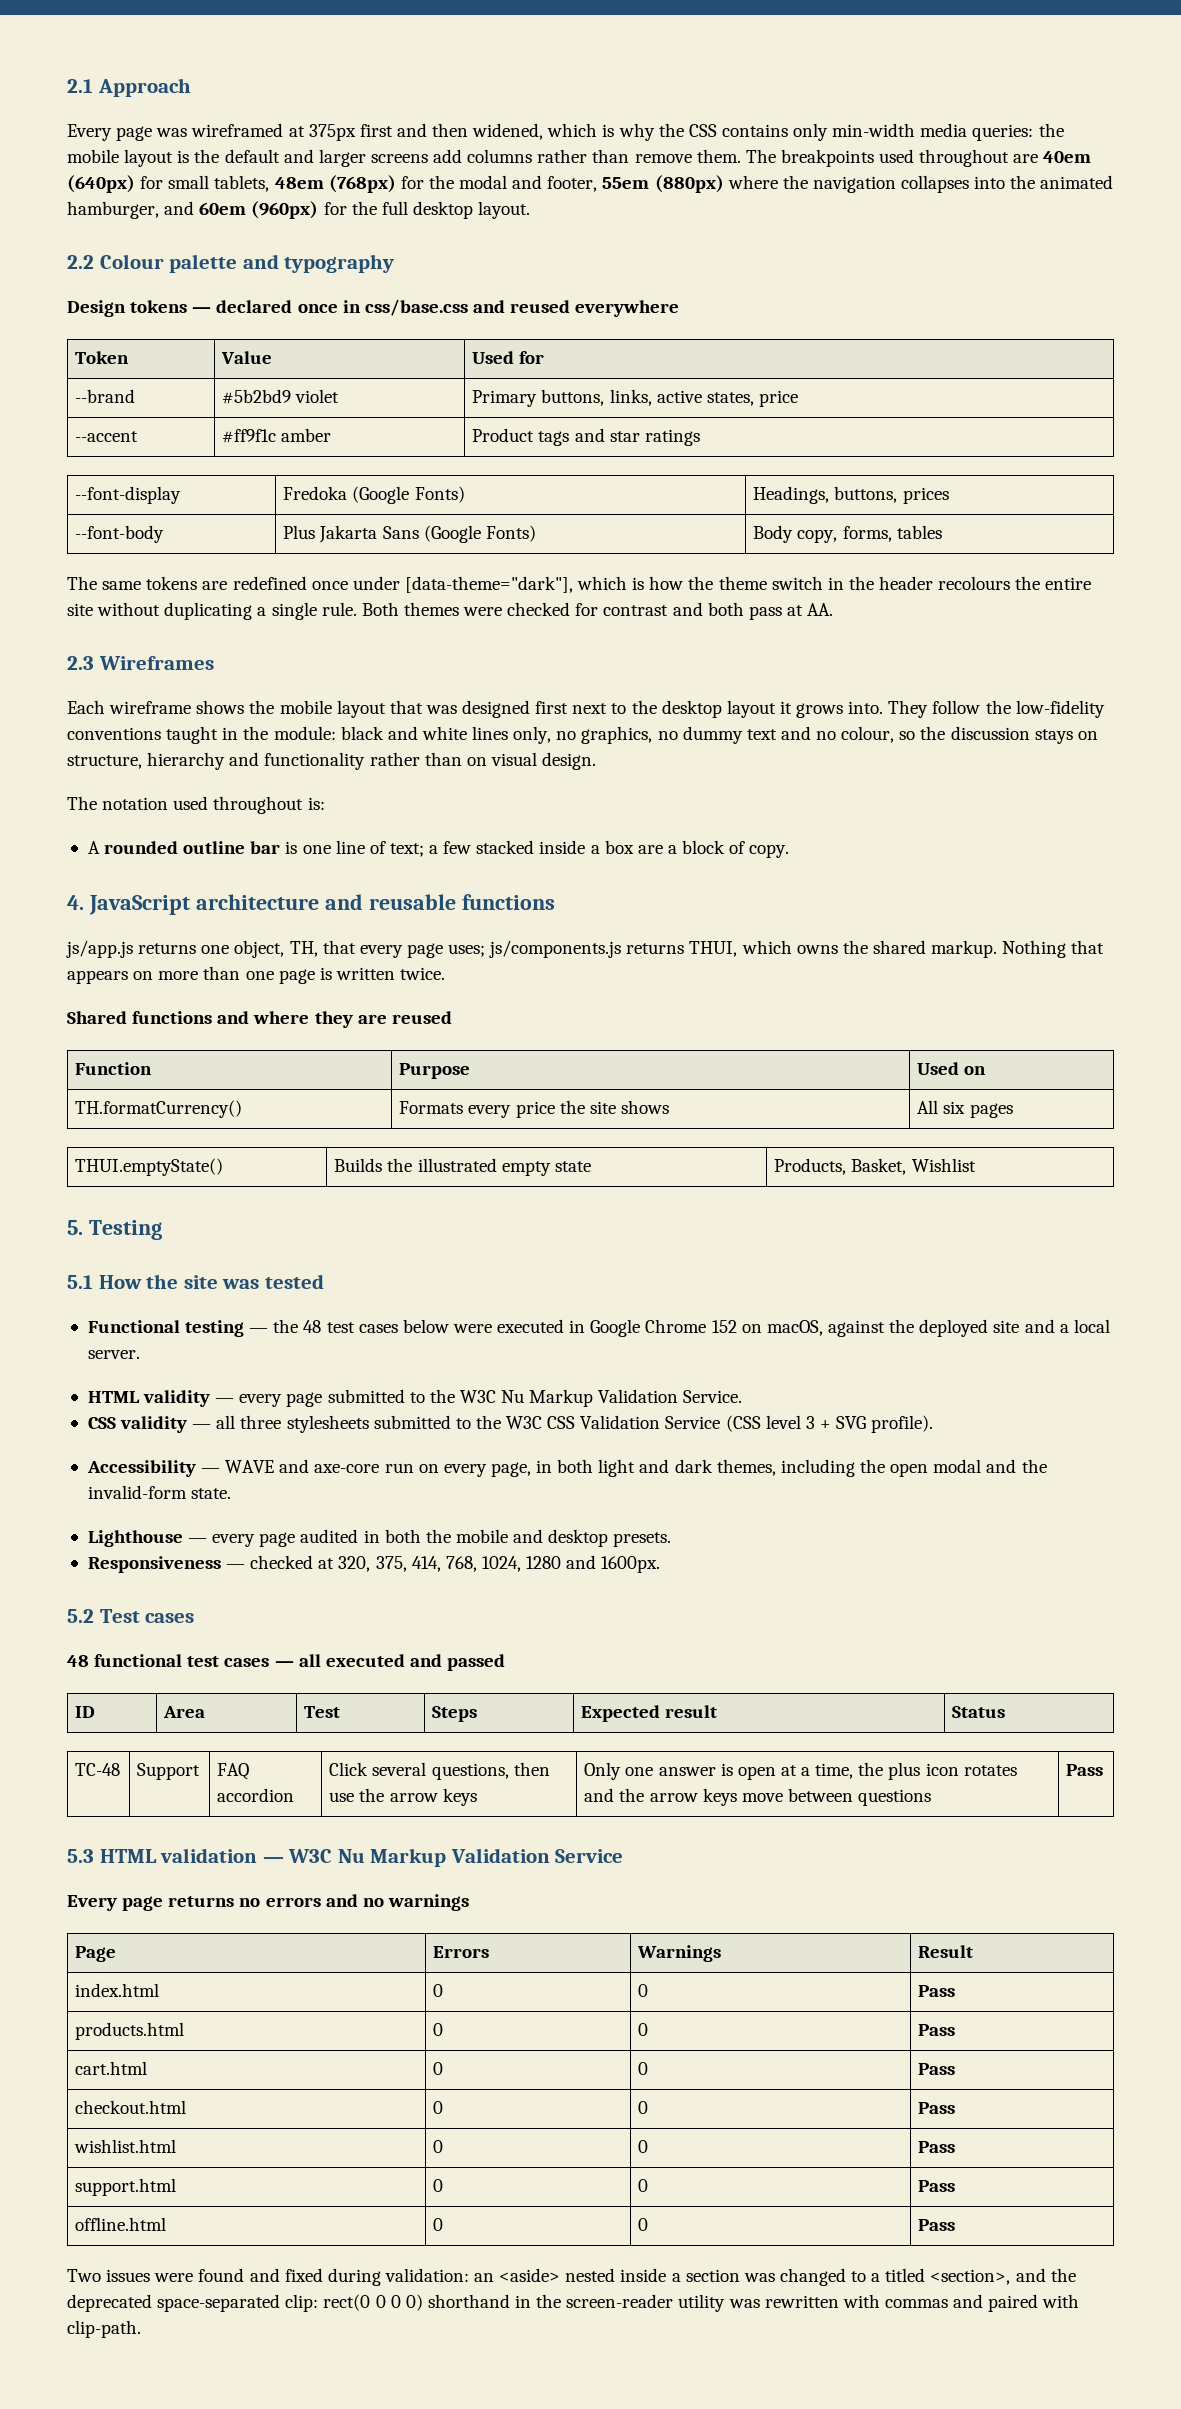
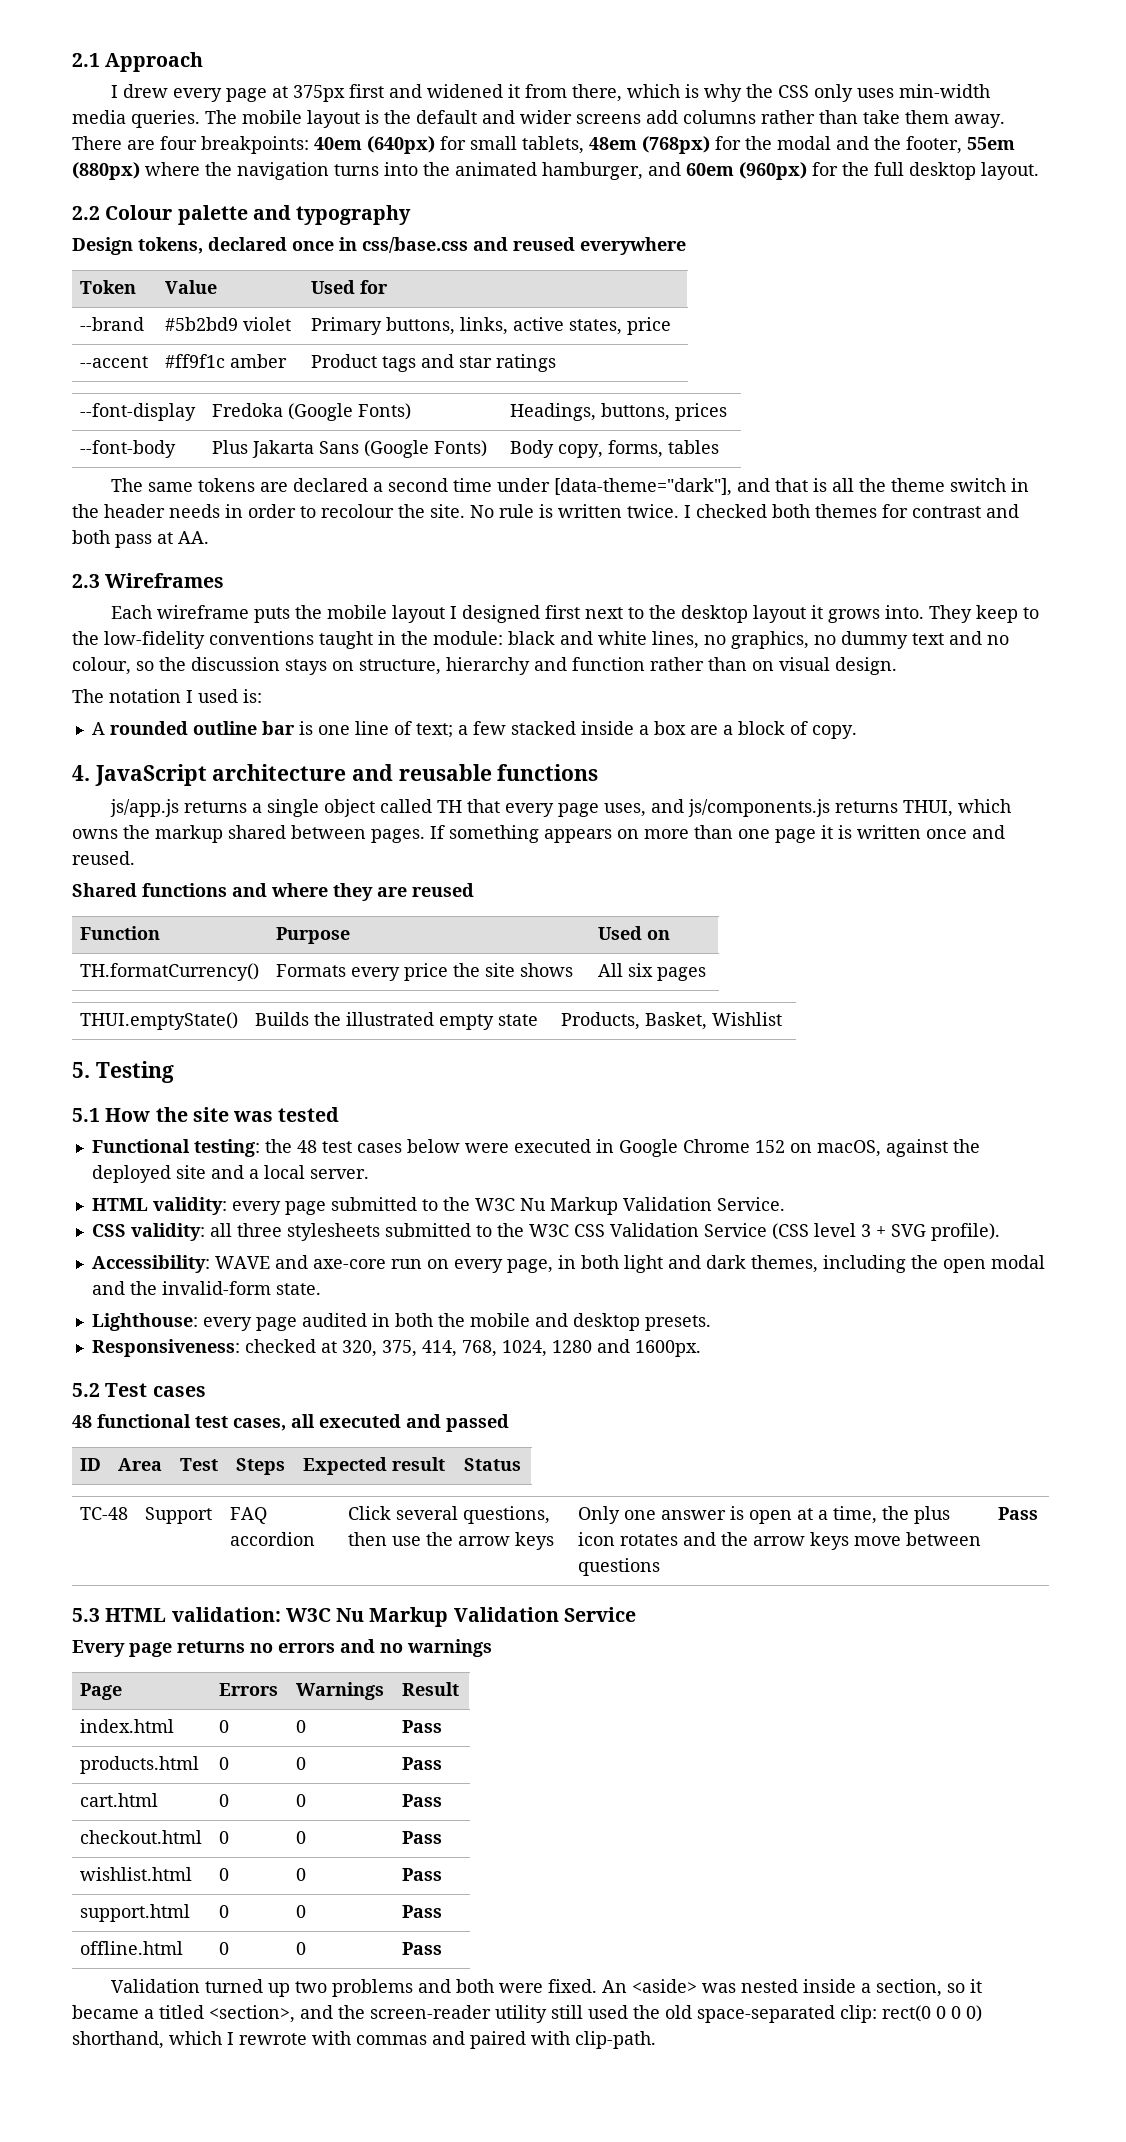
- Every page was wireframed at 375px first and then widened, which is why the CSS contains only min-width media queries: the mobile layout is the default and larger screens add columns rather than remove them. The breakpoints used throughout are 40em (640px) for small tablets, 48em (768px) for the modal and footer, 55em (880px) where the navigation collapses into the animated hamburger, and 60em (960px) for the full desktop layout.
+ I drew every page at 375px first and widened it from there, which is why the CSS only uses min-width media queries. The mobile layout is the default and wider screens add columns rather than take them away. There are four breakpoints: 40em (640px) for small tablets, 48em (768px) for the modal and the footer, 55em (880px) where the navigation turns into the animated hamburger, and 60em (960px) for the full desktop layout.
- Design tokens — declared once in css/base.css and reused everywhere
+ Design tokens, declared once in css/base.css and reused everywhere
- The same tokens are redefined once under [data-theme="dark"], which is how the theme switch in the header recolours the entire site without duplicating a single rule. Both themes were checked for contrast and both pass at AA.
+ The same tokens are declared a second time under [data-theme="dark"], and that is all the theme switch in the header needs in order to recolour the site. No rule is written twice. I checked both themes for contrast and both pass at AA.
- Each wireframe shows the mobile layout that was designed first next to the desktop layout it grows into.
+ Each wireframe puts the mobile layout I designed first next to the desktop layout it grows into.
- They follow the low-fidelity conventions taught in the module: black and white lines only, no graphics, no dummy text and no colour, so the discussion stays on structure, hierarchy and functionality rather than on visual design.
+ They keep to the low-fidelity conventions taught in the module: black and white lines, no graphics, no dummy text and no colour, so the discussion stays on structure, hierarchy and function rather than on visual design.
- The notation used throughout is:
+ The notation I used is:
- js/app.js returns one object, TH, that every page uses; js/components.js returns THUI, which owns the shared markup. Nothing that appears on more than one page is written twice.
+ js/app.js returns a single object called TH that every page uses, and js/components.js returns THUI, which owns the markup shared between pages. If something appears on more than one page it is written once and reused.
- Functional testing — the 48 test cases below were executed in Google Chrome 152 on macOS, against the deployed site and a local server.
+ Functional testing: the 48 test cases below were executed in Google Chrome 152 on macOS, against the deployed site and a local server.
- HTML validity — every page submitted to the W3C Nu Markup Validation Service.
+ HTML validity: every page submitted to the W3C Nu Markup Validation Service.
- CSS validity — all three stylesheets submitted to the W3C CSS Validation Service (CSS level 3 + SVG profile).
+ CSS validity: all three stylesheets submitted to the W3C CSS Validation Service (CSS level 3 + SVG profile).
- Accessibility — WAVE and axe-core run on every page, in both light and dark themes, including the open modal and the invalid-form state.
+ Accessibility: WAVE and axe-core run on every page, in both light and dark themes, including the open modal and the invalid-form state.
- Lighthouse — every page audited in both the mobile and desktop presets.
+ Lighthouse: every page audited in both the mobile and desktop presets.
- Responsiveness — checked at 320, 375, 414, 768, 1024, 1280 and 1600px.
+ Responsiveness: checked at 320, 375, 414, 768, 1024, 1280 and 1600px.
- 48 functional test cases — all executed and passed
+ 48 functional test cases, all executed and passed
- 5.3 HTML validation — W3C Nu Markup Validation Service
+ 5.3 HTML validation: W3C Nu Markup Validation Service
- Two issues were found and fixed during validation: an <aside> nested inside a section was changed to a titled <section>, and the deprecated space-separated clip: rect(0 0 0 0) shorthand in the screen-reader utility was rewritten with commas and paired with clip-path.
+ Validation turned up two problems and both were fixed. An <aside> was nested inside a section, so it became a titled <section>, and the screen-reader utility still used the old space-separated clip: rect(0 0 0 0) shorthand, which I rewrote with commas and paired with clip-path.

